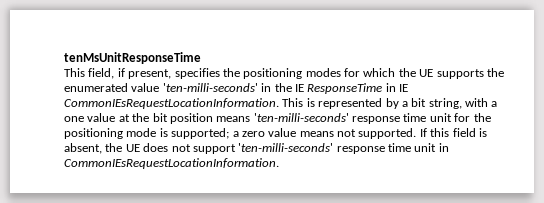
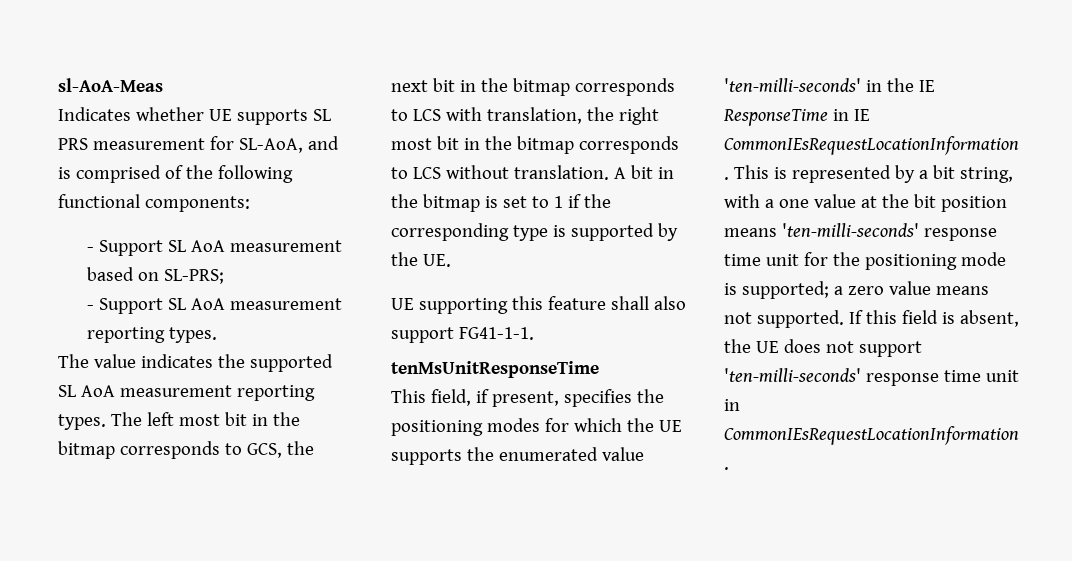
+ sl-AoA-Meas
+ Indicates whether UE supports SL PRS measurement for SL-AoA, and is comprised of the following functional components:
+ - Support SL AoA measurement based on SL-PRS;
+ - Support SL AoA measurement reporting types.
+ The value indicates the supported SL AoA measurement reporting types. The left most bit in the bitmap corresponds to GCS, the next bit in the bitmap corresponds to LCS with translation, the right most bit in the bitmap corresponds to LCS without translation. A bit in the bitmap is set to 1 if the corresponding type is supported by the UE.
+ UE supporting this feature shall also support FG41-1-1.

